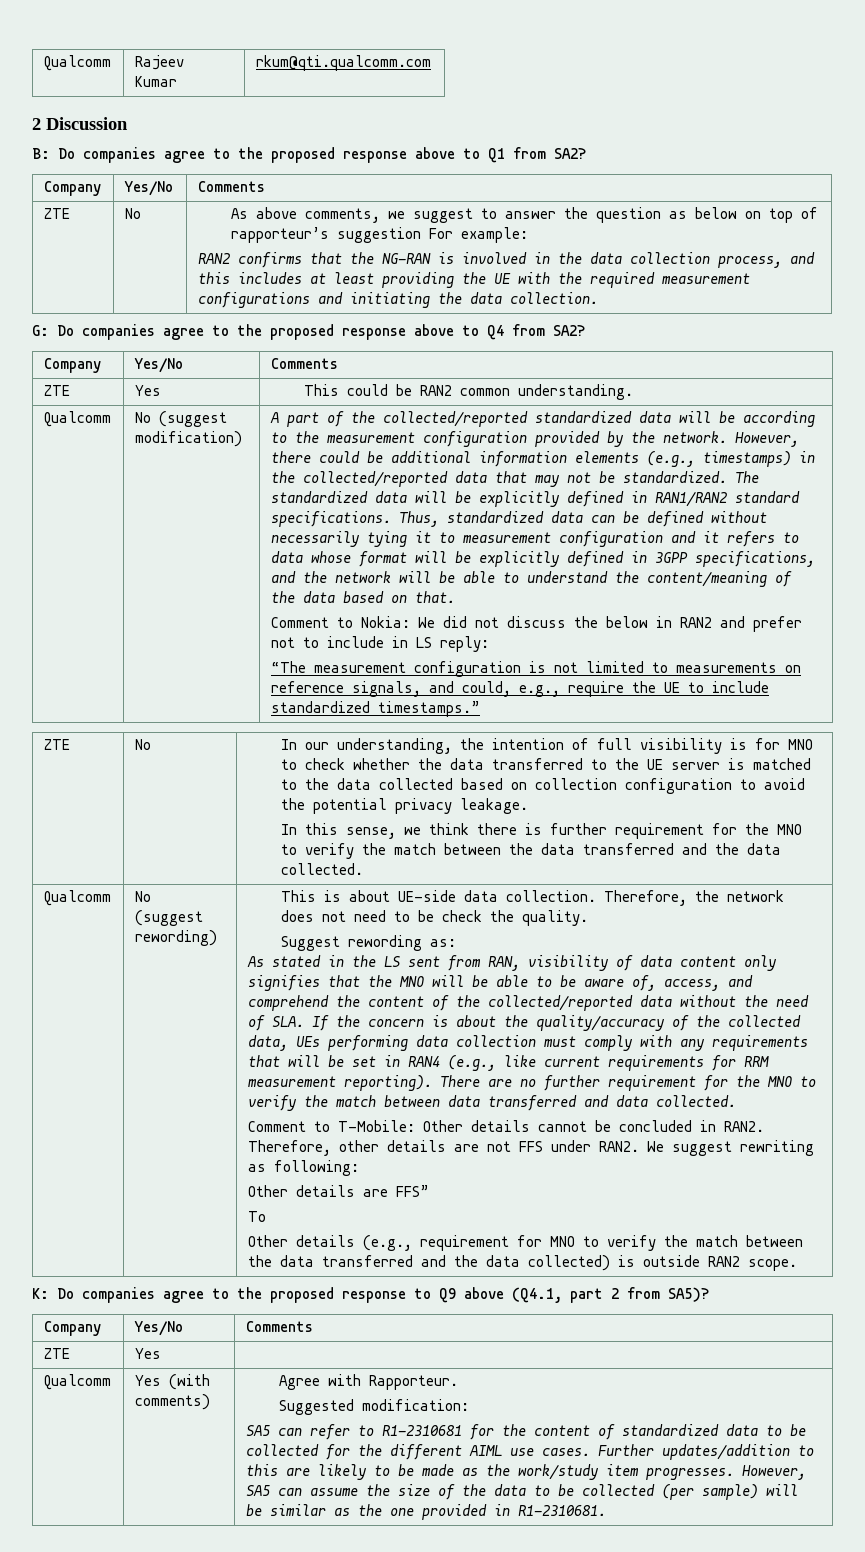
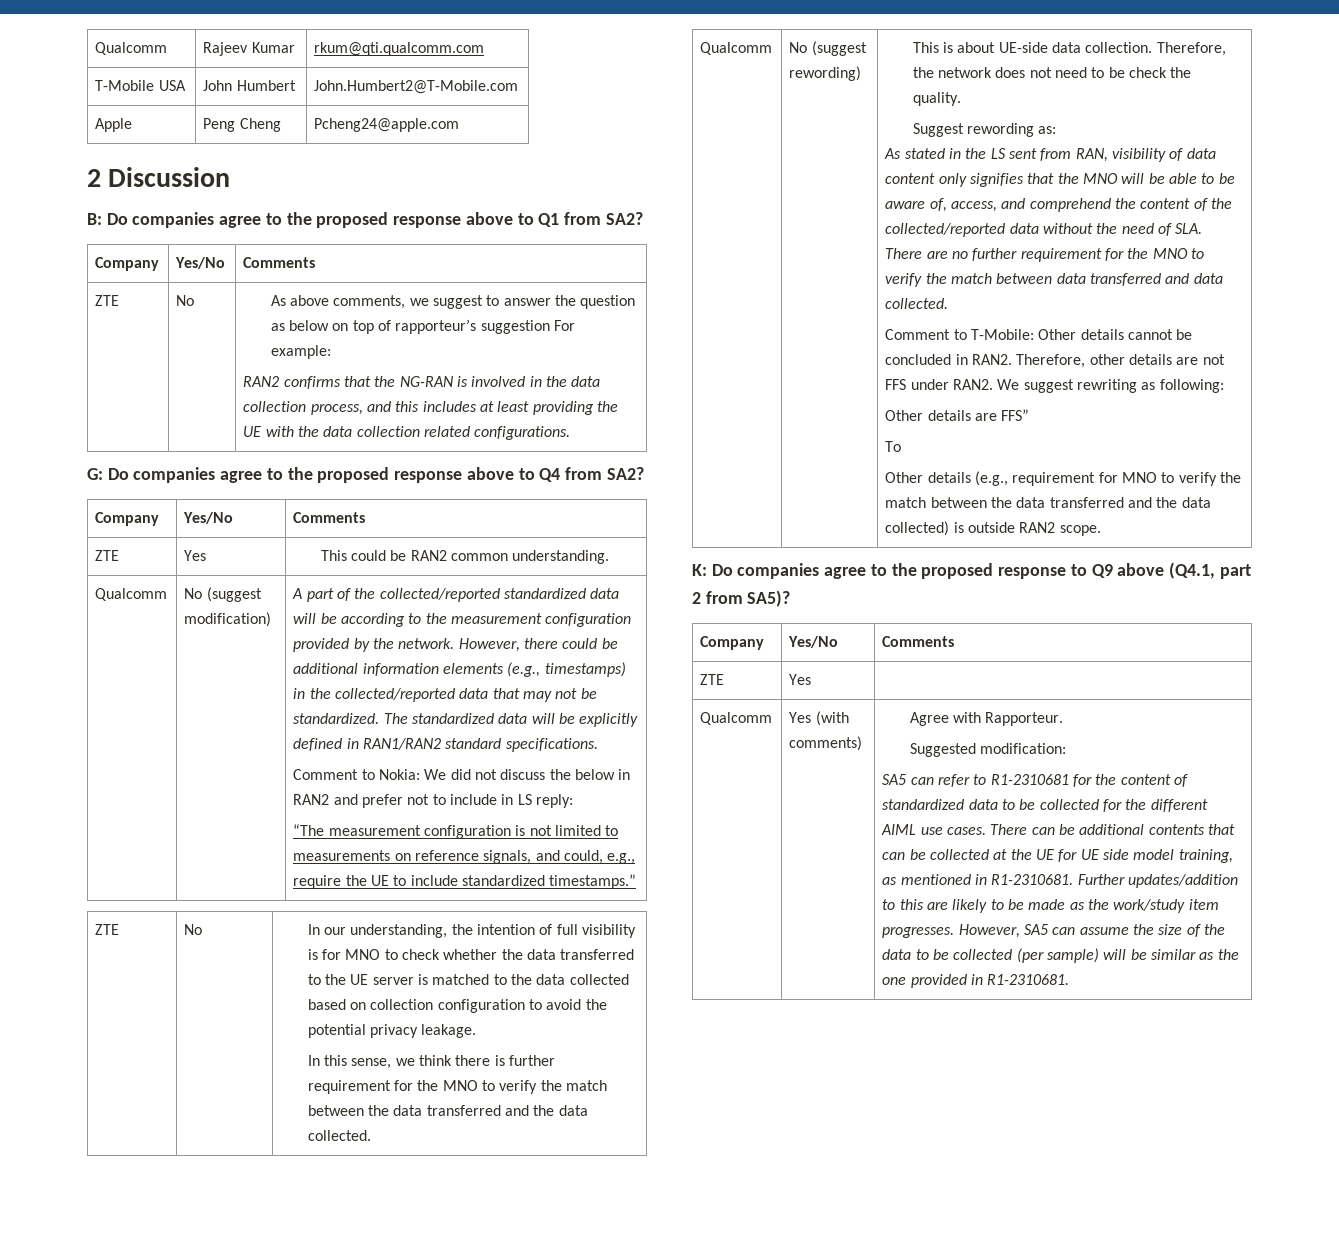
+ T-Mobile USA | John Humbert | John.Humbert2@T-Mobile.com
+ Apple | Peng Cheng | Pcheng24@apple.com
- RAN2 confirms that the NG-RAN is involved in the data collection process, and this includes at least providing the UE with the required measurement configurations and initiating the data collection.
+ RAN2 confirms that the NG-RAN is involved in the data collection process, and this includes at least providing the UE with the data collection related configurations.
- Thus, standardized data can be defined without necessarily tying it to measurement configuration and it refers to data whose format will be explicitly defined in 3GPP specifications, and the network will be able to understand the content/meaning of the data based on that.
- As stated in the LS sent from RAN, visibility of data content only signifies that the MNO will be able to be aware of, access, and comprehend the content of the collected/reported data without the need of SLA. If the concern is about the quality/accuracy of the collected data, UEs performing data collection must comply with any requirements that will be set in RAN4 (e.g., like current requirements for RRM measurement reporting). There are no further requirement for the MNO to verify the match between data transferred and data collected.
+ As stated in the LS sent from RAN, visibility of data content only signifies that the MNO will be able to be aware of, access, and comprehend the content of the collected/reported data without the need of SLA. There are no further requirement for the MNO to verify the match between data transferred and data collected.
+ There can be additional contents that can be collected at the UE for UE side model training, as mentioned in R1-2310681.

